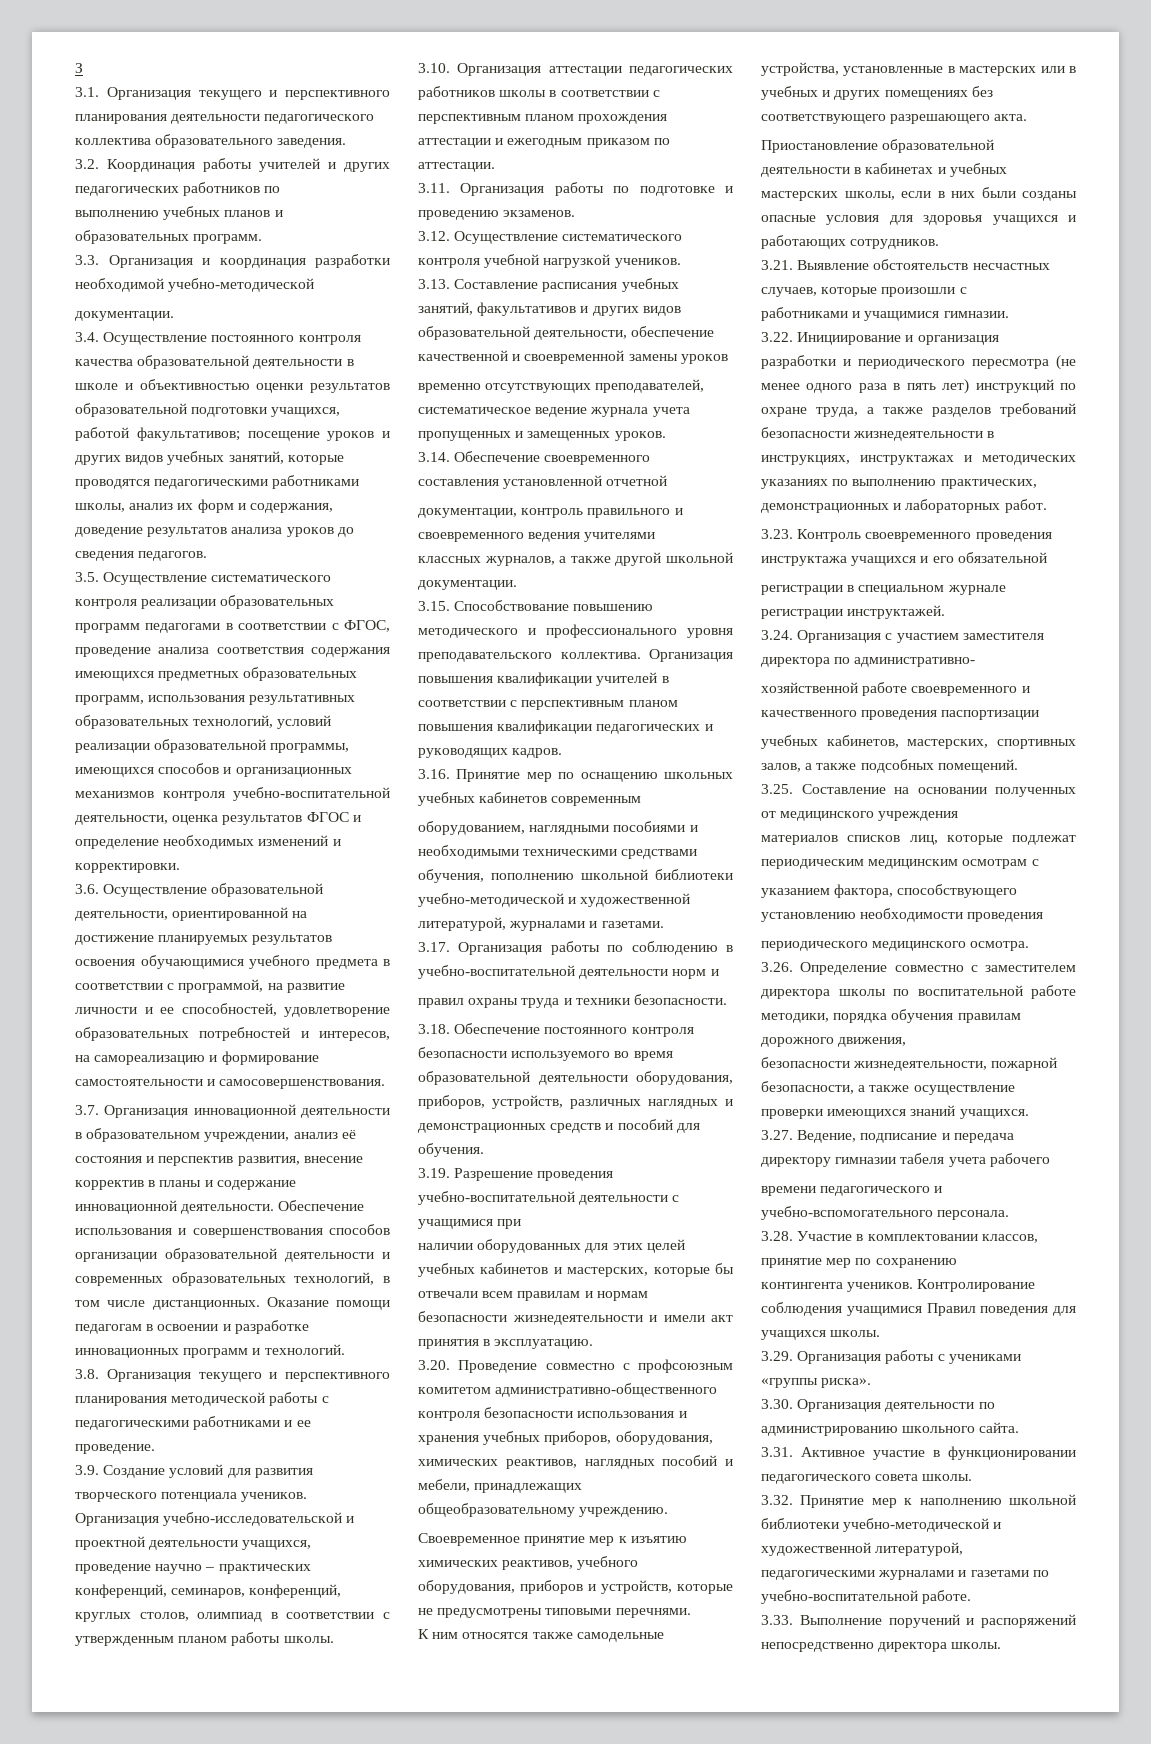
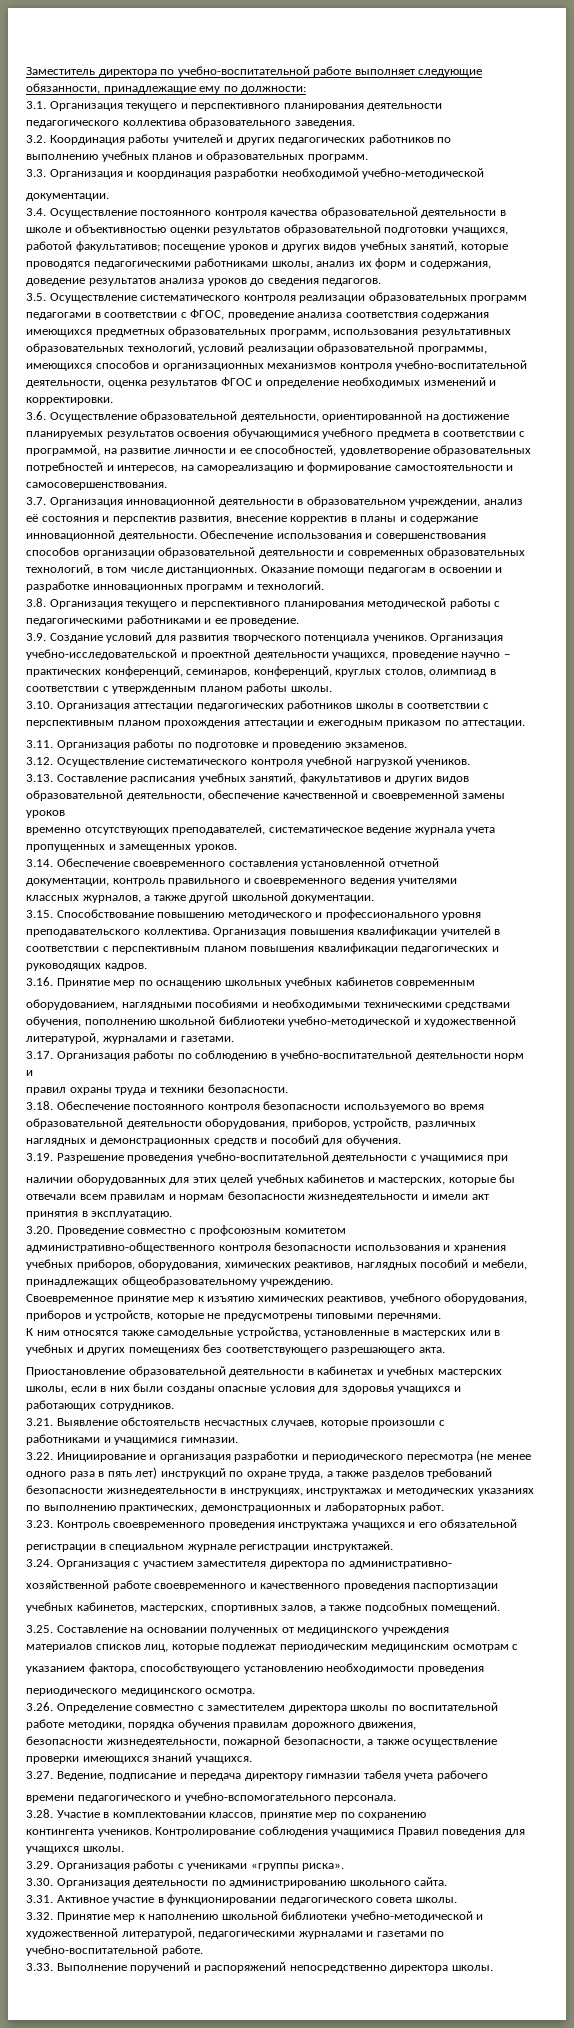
- З
+ Заместитель директора по учебно-воспитательной работе выполняет следующие обязанности, принадлежащие ему по должности:

